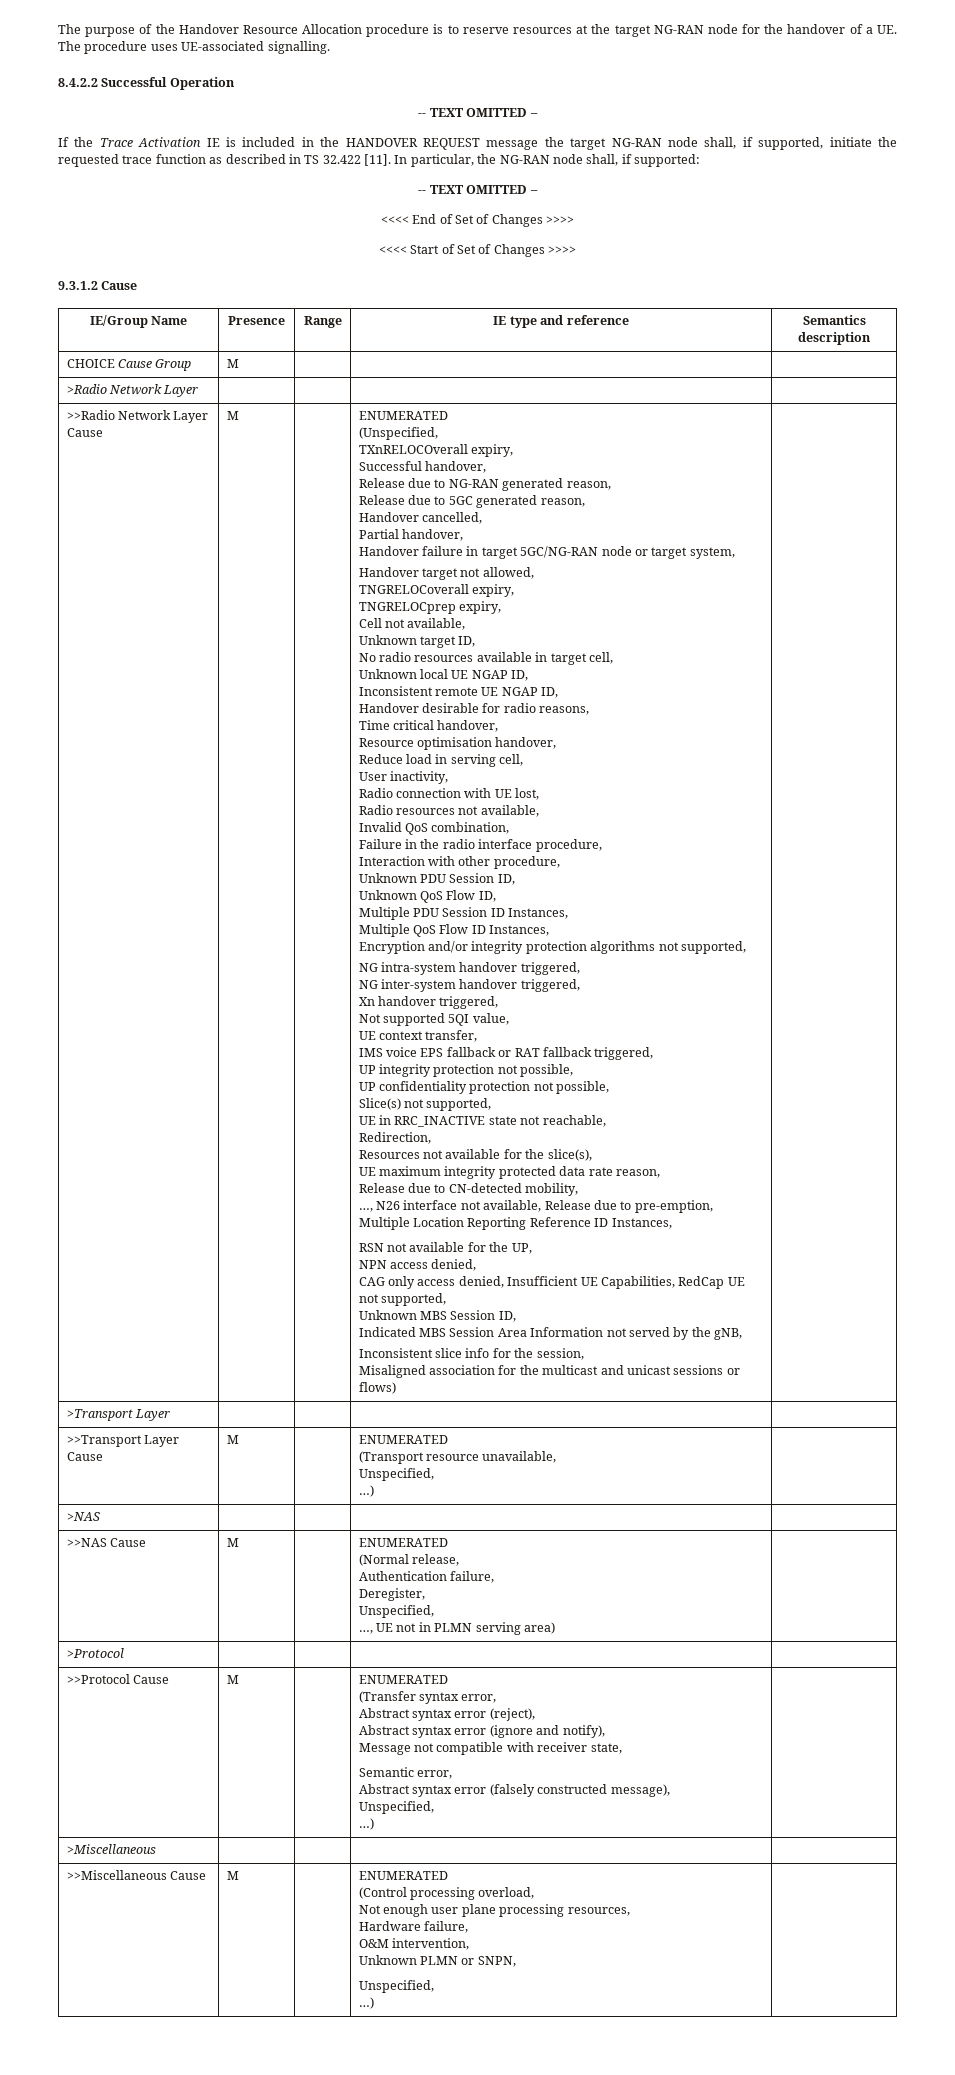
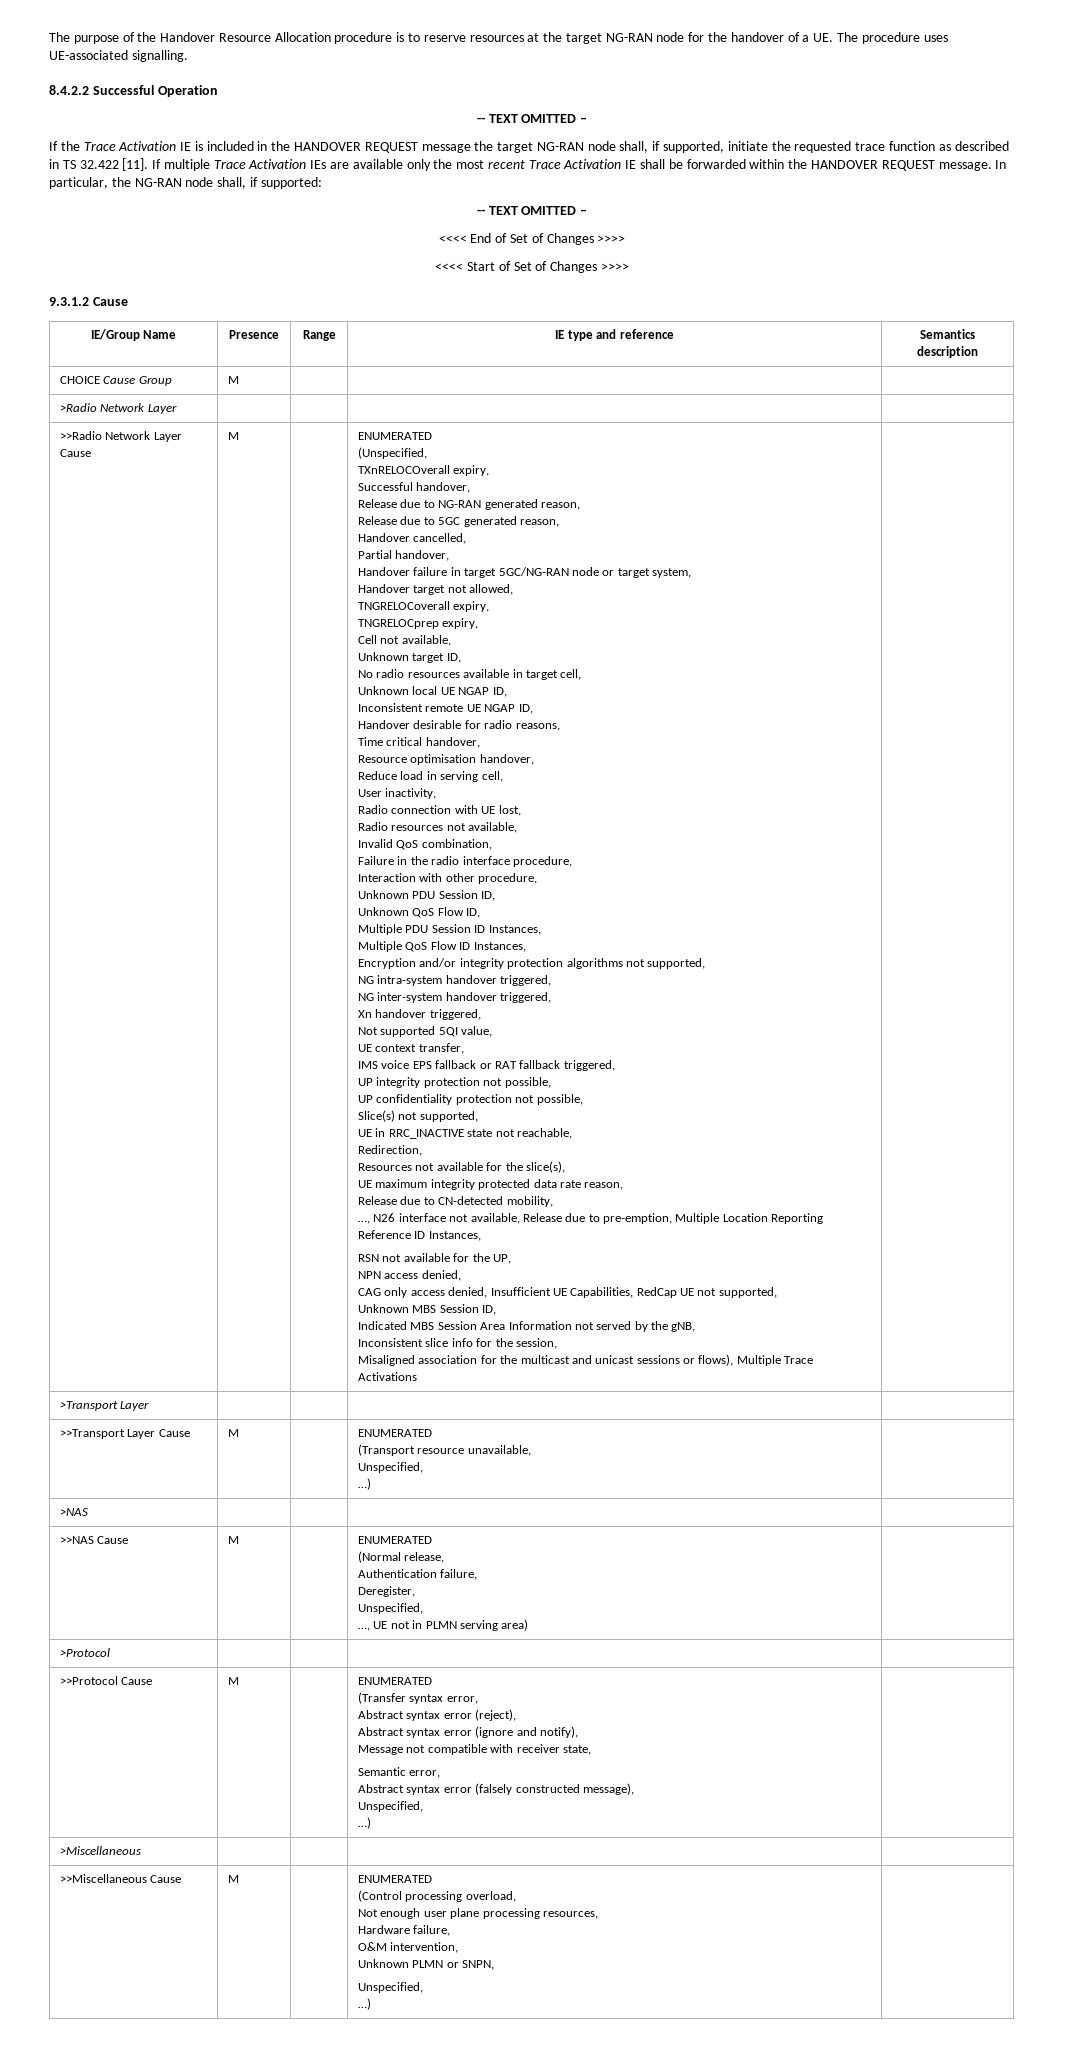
+ If multiple Trace Activation IEs are available only the most recent Trace Activation IE shall be forwarded within the HANDOVER REQUEST message.
- Misaligned association for the multicast and unicast sessions or flows)
+ Misaligned association for the multicast and unicast sessions or flows), Multiple Trace Activations

